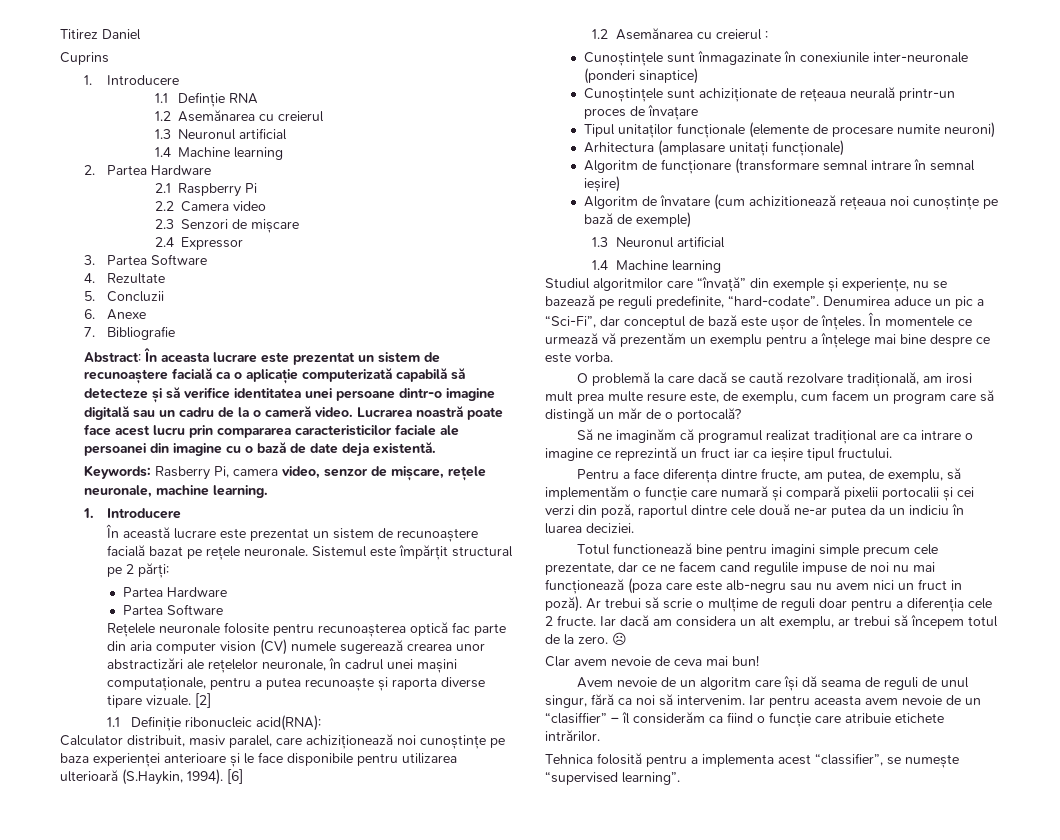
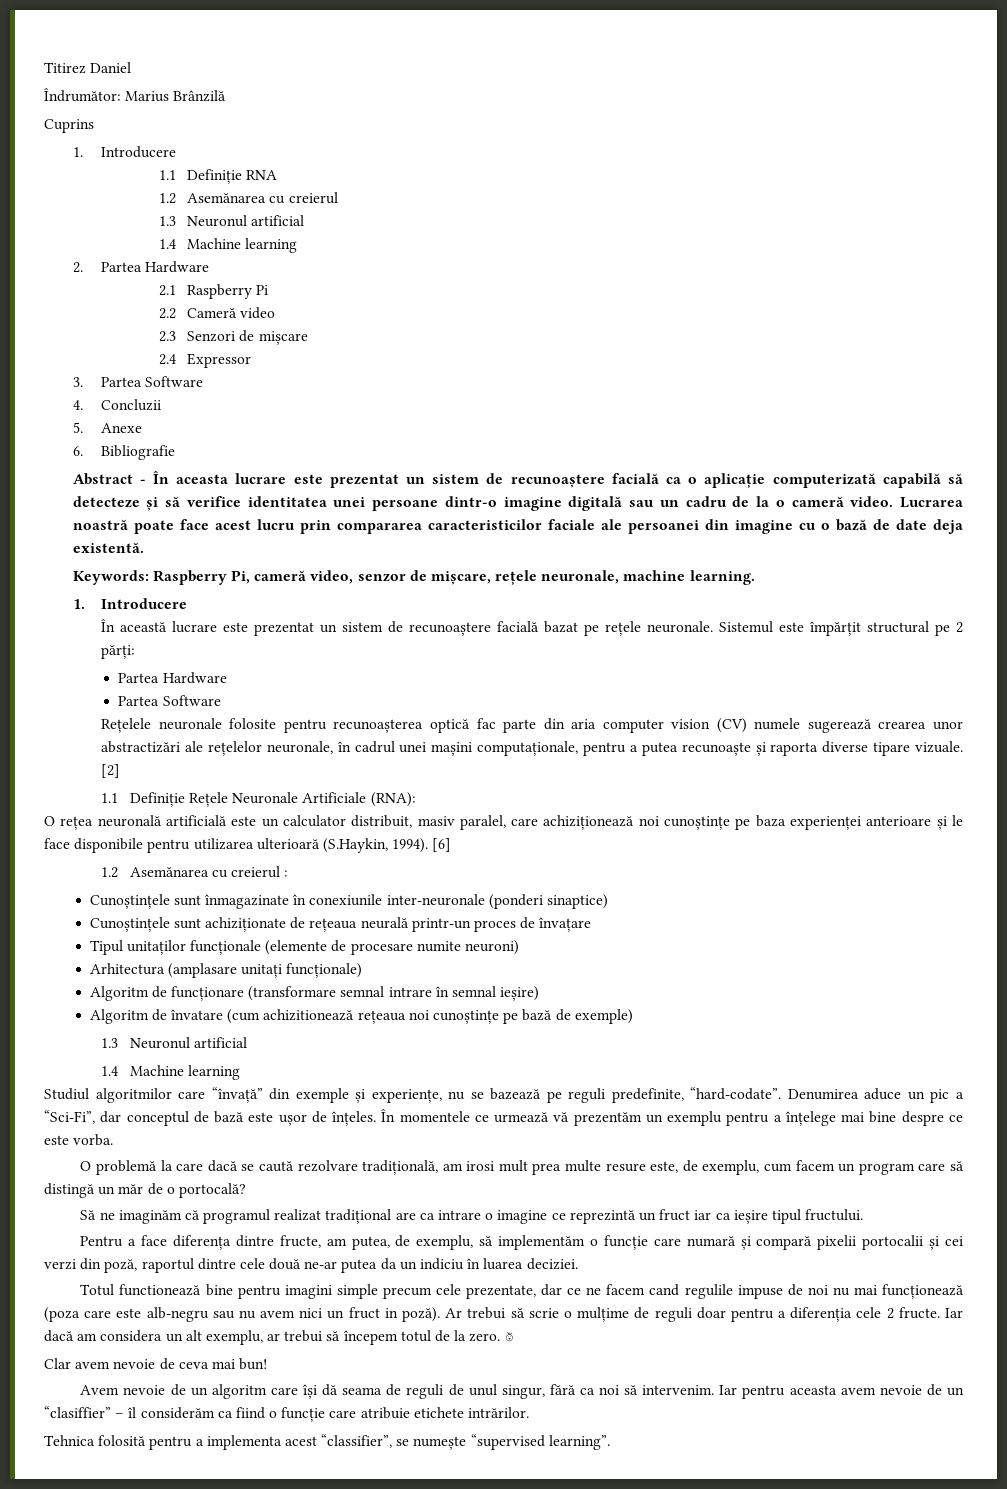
+ Îndrumător: Marius Brânzilă
- 1.1 Definție RNA
+ 1.1 Definiție RNA
- 2.2 Camera video
+ 2.2 Cameră video
- 4. Rezultate
- 5. Concluzii
+ 4. Concluzii
- 6. Anexe
+ 5. Anexe
- 7. Bibliografie
+ 6. Bibliografie
- Abstract: În aceasta lucrare este prezentat un sistem de recunoaștere facială ca o aplicație computerizată capabilă să detecteze și să verifice identitatea unei persoane dintr-o imagine digitală sau un cadru de la o cameră video.
+ Abstract - În aceasta lucrare este prezentat un sistem de recunoaștere facială ca o aplicație computerizată capabilă să detecteze și să verifice identitatea unei persoane dintr-o imagine digitală sau un cadru de la o cameră video.
- Keywords: Rasberry Pi, camera video, senzor de mișcare, rețele neuronale, machine learning.
+ Keywords: Raspberry Pi, cameră video, senzor de mișcare, rețele neuronale, machine learning.
- 1.1 Definiție ribonucleic acid(RNA):
- Calculator distribuit, masiv paralel, care achiziționează noi cunoștințe pe baza experienței anterioare și le face disponibile pentru utilizarea ulterioară (S.Haykin, 1994).
+ 1.1 Definiție Rețele Neuronale Artificiale (RNA):
+ O rețea neuronală artificială este un calculator distribuit, masiv paralel, care achiziționează noi cunoștințe pe baza experienței anterioare și le face disponibile pentru utilizarea ulterioară (S.Haykin, 1994).

